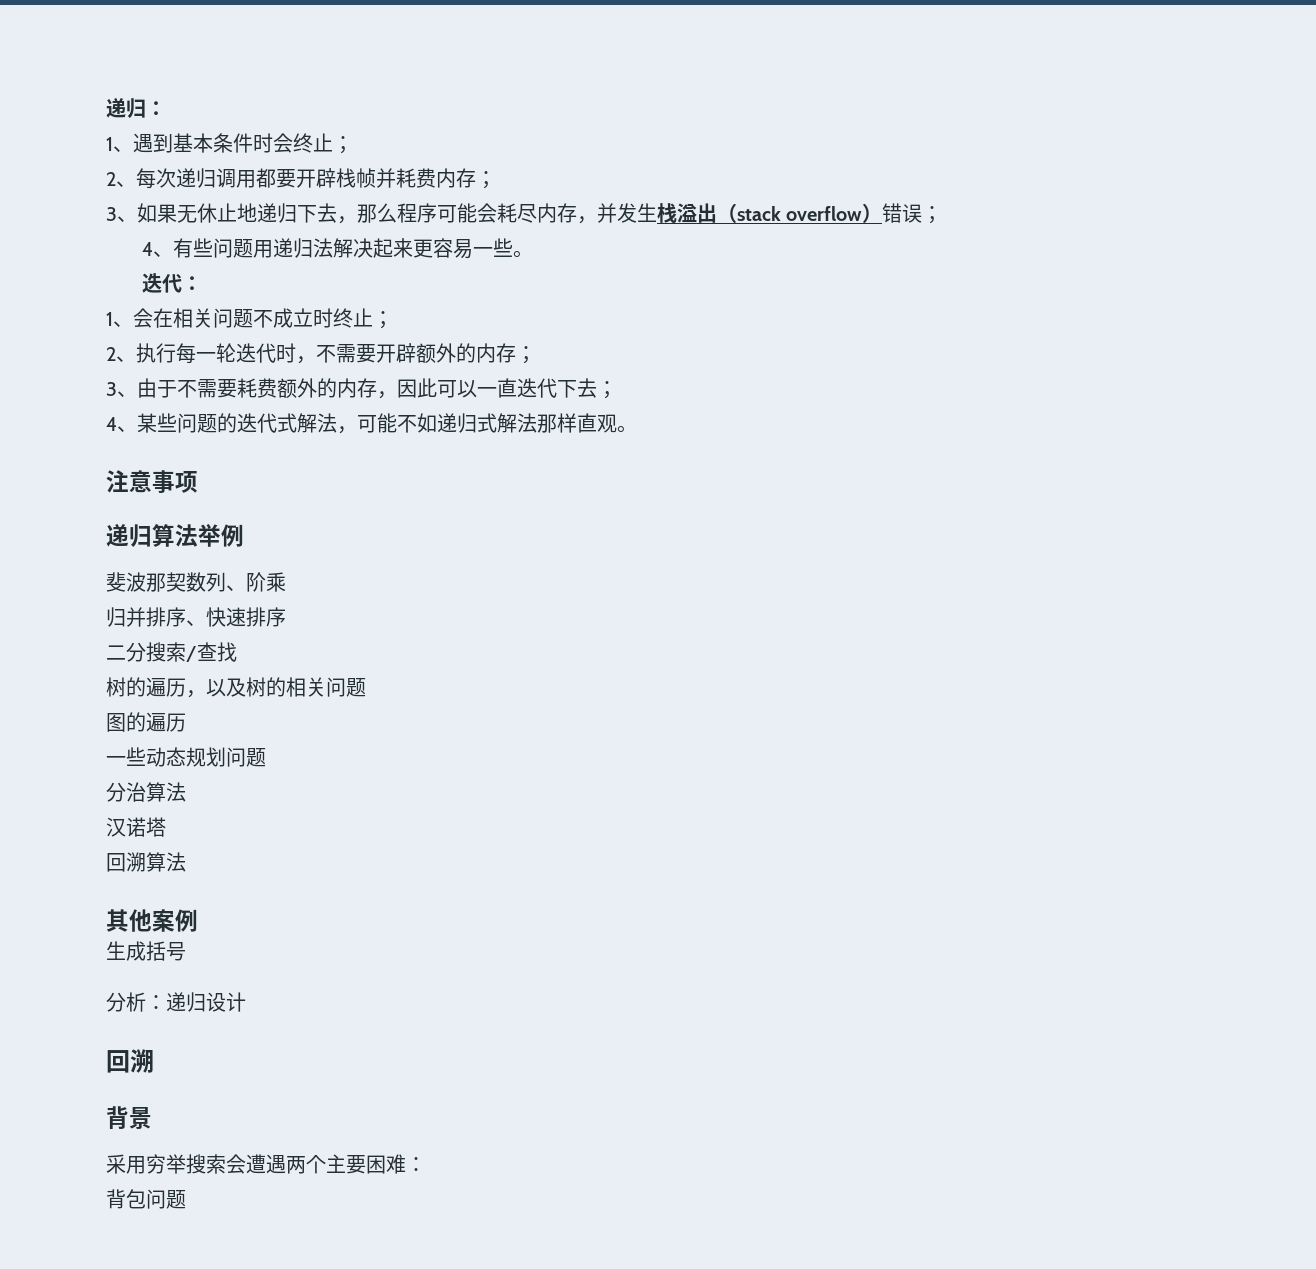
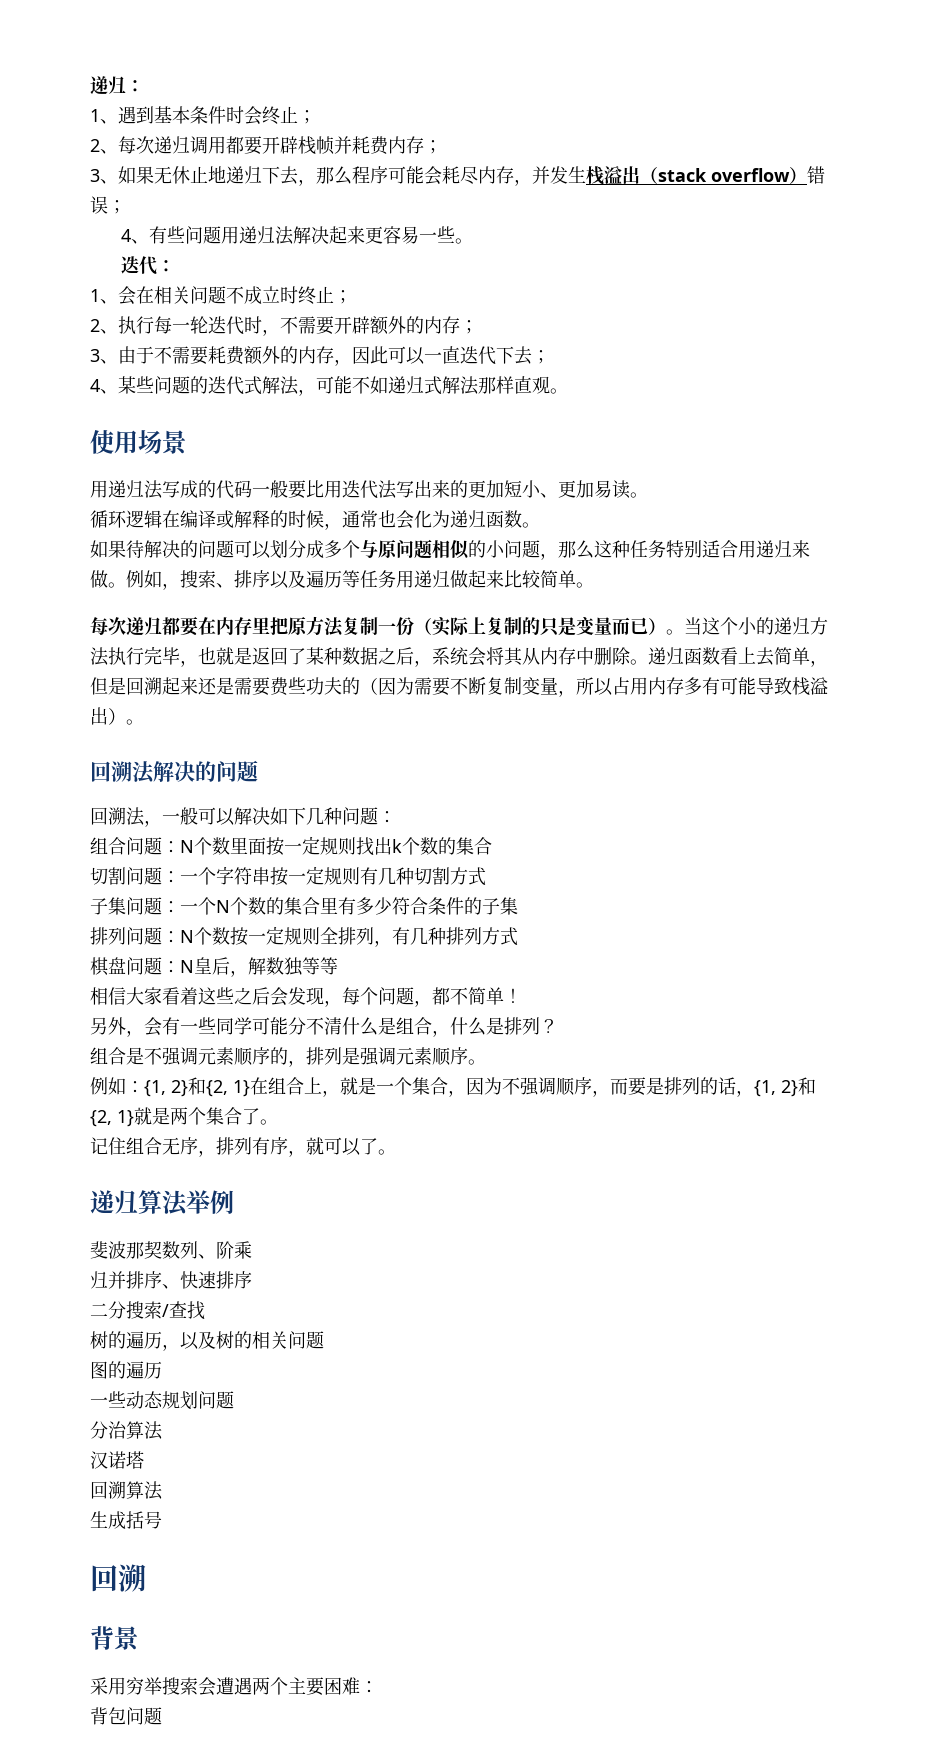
- 注意事项
+ 使用场景
+ 用递归法写成的代码一般要比用迭代法写出来的更加短小、更加易读。
+ 循环逻辑在编译或解释的时候，通常也会化为递归函数。
+ 如果待解决的问题可以划分成多个与原问题相似的小问题，那么这种任务特别适合用递归来做。例如，搜索、排序以及遍历等任务用递归做起来比较简单。
+ 每次递归都要在内存里把原方法复制一份（实际上复制的只是变量而已）。当这个小的递归方法执行完毕，也就是返回了某种数据之后，系统会将其从内存中删除。递归函数看上去简单，但是回溯起来还是需要费些功夫的（因为需要不断复制变量，所以占用内存多有可能导致栈溢出）。
+ 回溯法解决的问题
+ 回溯法，一般可以解决如下几种问题：
+ 组合问题：N个数里面按一定规则找出k个数的集合
+ 切割问题：一个字符串按一定规则有几种切割方式
+ 子集问题：一个N个数的集合里有多少符合条件的子集
+ 排列问题：N个数按一定规则全排列，有几种排列方式
+ 棋盘问题：N皇后，解数独等等
+ 相信大家看着这些之后会发现，每个问题，都不简单！
+ 另外，会有一些同学可能分不清什么是组合，什么是排列？
+ 组合是不强调元素顺序的，排列是强调元素顺序。
+ 例如：{1, 2}和{2, 1}在组合上，就是一个集合，因为不强调顺序，而要是排列的话，{1, 2}和{2, 1}就是两个集合了。
+ 记住组合无序，排列有序，就可以了。
- 其他案例
- 分析：递归设计

